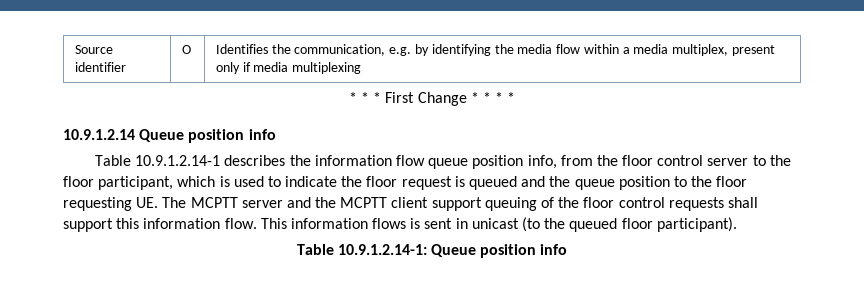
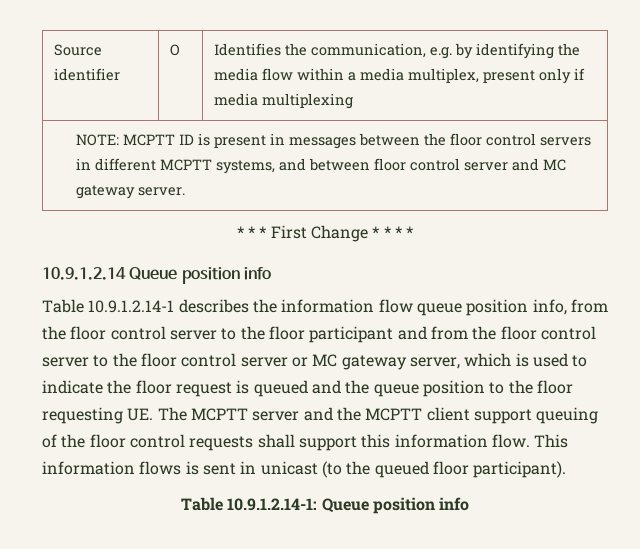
+ NOTE: MCPTT ID is present in messages between the floor control servers in different MCPTT systems, and between floor control server and MC gateway server.
- Table 10.9.1.2.14-1 describes the information flow queue position info, from the floor control server to the floor participant, which is used to indicate the floor request is queued and the queue position to the floor requesting UE. The MCPTT server and the MCPTT client support queuing of the floor control requests shall support this information flow.
+ Table 10.9.1.2.14-1 describes the information flow queue position info, from the floor control server to the floor participant and from the floor control server to the floor control server or MC gateway server, which is used to indicate the floor request is queued and the queue position to the floor requesting UE. The MCPTT server and the MCPTT client support queuing of the floor control requests shall support this information flow.

